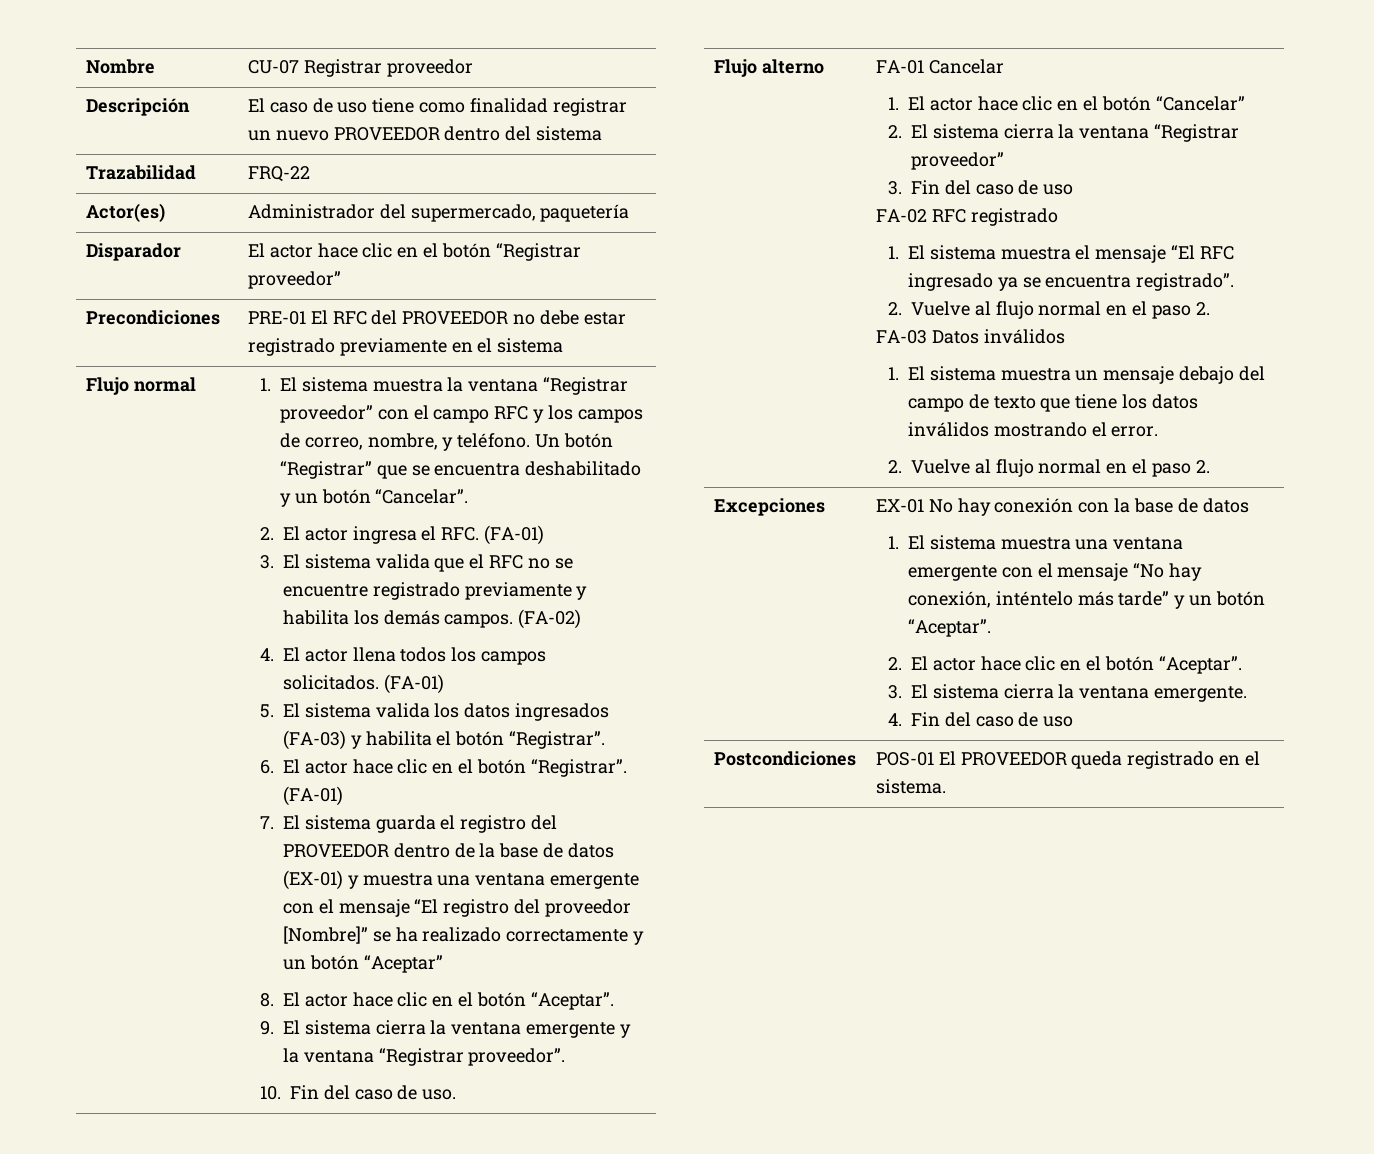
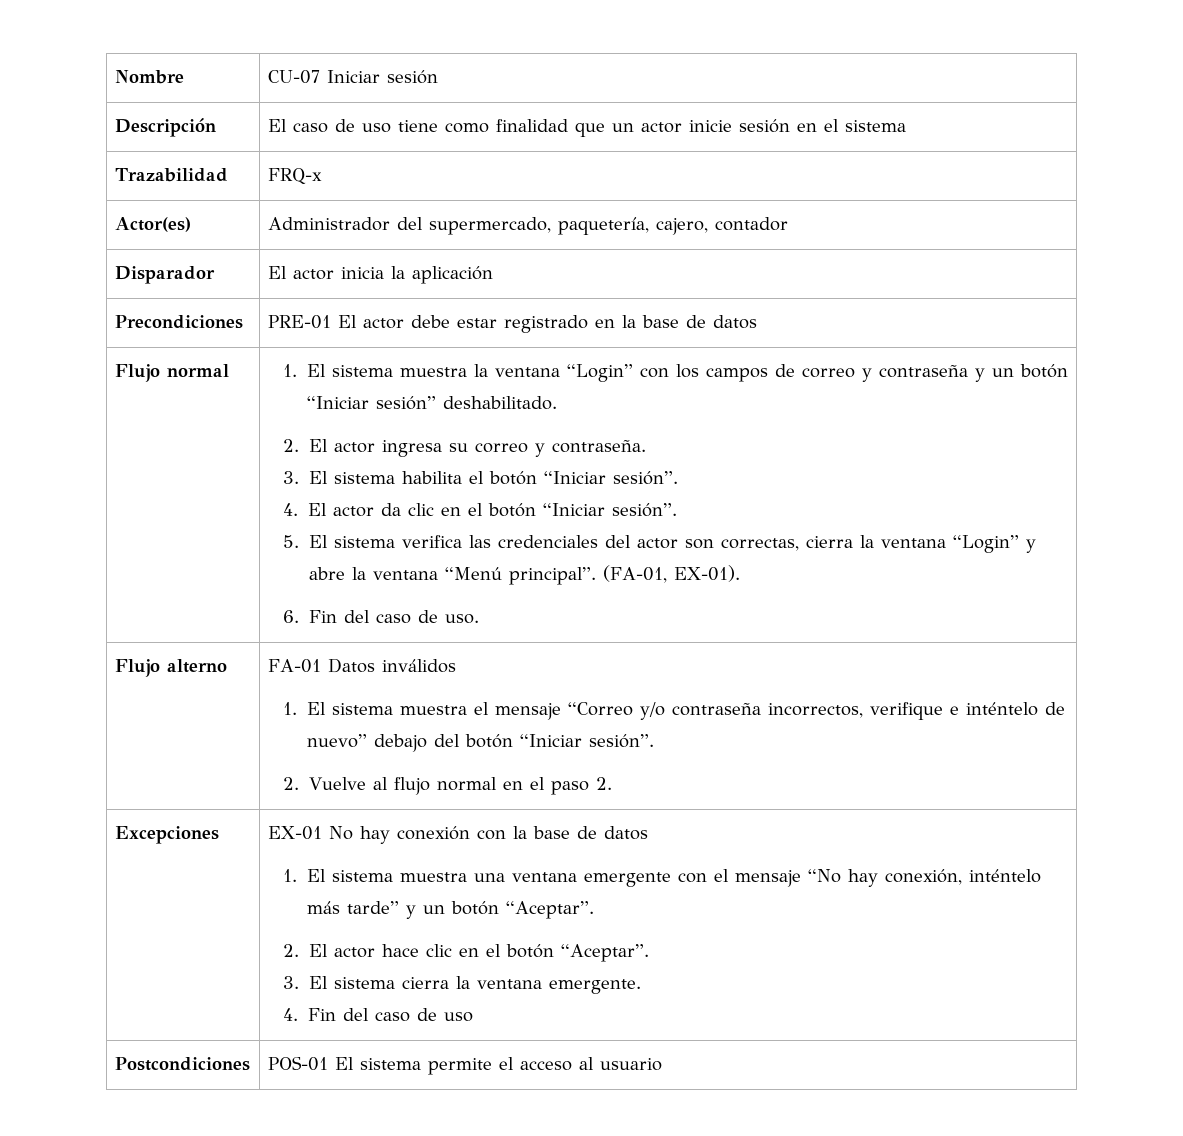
- Nombre | CU-07 Registrar proveedor
+ Nombre | CU-07 Iniciar sesión
- Descripción | El caso de uso tiene como finalidad registrar un nuevo PROVEEDOR dentro del sistema
+ Descripción | El caso de uso tiene como finalidad que un actor inicie sesión en el sistema
- Trazabilidad | FRQ-22
+ Trazabilidad | FRQ-x
- Actor(es) | Administrador del supermercado, paquetería
+ Actor(es) | Administrador del supermercado, paquetería, cajero, contador
- Disparador | El actor hace clic en el botón “Registrar proveedor”
- Precondiciones | PRE-01 El RFC del PROVEEDOR no debe estar registrado previamente en el sistema
+ Disparador | El actor inicia la aplicación
+ Precondiciones | PRE-01 El actor debe estar registrado en la base de datos
- 1. El sistema muestra la ventana “Registrar proveedor” con el campo RFC y los campos de correo, nombre, y teléfono. Un botón “Registrar” que se encuentra deshabilitado y un botón “Cancelar”.
+ 1. El sistema muestra la ventana “Login” con los campos de correo y contraseña y un botón “Iniciar sesión” deshabilitado.
- 2. El actor ingresa el RFC. (FA-01)
- 3. El sistema valida que el RFC no se encuentre registrado previamente y habilita los demás campos. (FA-02)
- 4. El actor llena todos los campos solicitados. (FA-01)
- 5. El sistema valida los datos ingresados (FA-03) y habilita el botón “Registrar”.
- 6. El actor hace clic en el botón “Registrar”. (FA-01)
- 7. El sistema guarda el registro del PROVEEDOR dentro de la base de datos (EX-01) y muestra una ventana emergente con el mensaje “El registro del proveedor [Nombre]” se ha realizado correctamente y un botón “Aceptar”
- 8. El actor hace clic en el botón “Aceptar”.
- 9. El sistema cierra la ventana emergente y la ventana “Registrar proveedor”.
- 10. Fin del caso de uso.
+ 2. El actor ingresa su correo y contraseña.
+ 3. El sistema habilita el botón “Iniciar sesión”.
+ 4. El actor da clic en el botón “Iniciar sesión”.
+ 5. El sistema verifica las credenciales del actor son correctas, cierra la ventana “Login” y abre la ventana “Menú principal”. (FA-01, EX-01).
+ 6. Fin del caso de uso.
- FA-01 Cancelar
- 1. El actor hace clic en el botón “Cancelar”
- 2. El sistema cierra la ventana “Registrar proveedor”
- 3. Fin del caso de uso
- FA-02 RFC registrado
+ FA-01 Datos inválidos
- 1. El sistema muestra el mensaje “El RFC ingresado ya se encuentra registrado”.
- 2. Vuelve al flujo normal en el paso 2.
- FA-03 Datos inválidos
- 1. El sistema muestra un mensaje debajo del campo de texto que tiene los datos inválidos mostrando el error.
+ 1. El sistema muestra el mensaje “Correo y/o contraseña incorrectos, verifique e inténtelo de nuevo” debajo del botón “Iniciar sesión”.
- Postcondiciones | POS-01 El PROVEEDOR queda registrado en el sistema.
+ Postcondiciones | POS-01 El sistema permite el acceso al usuario

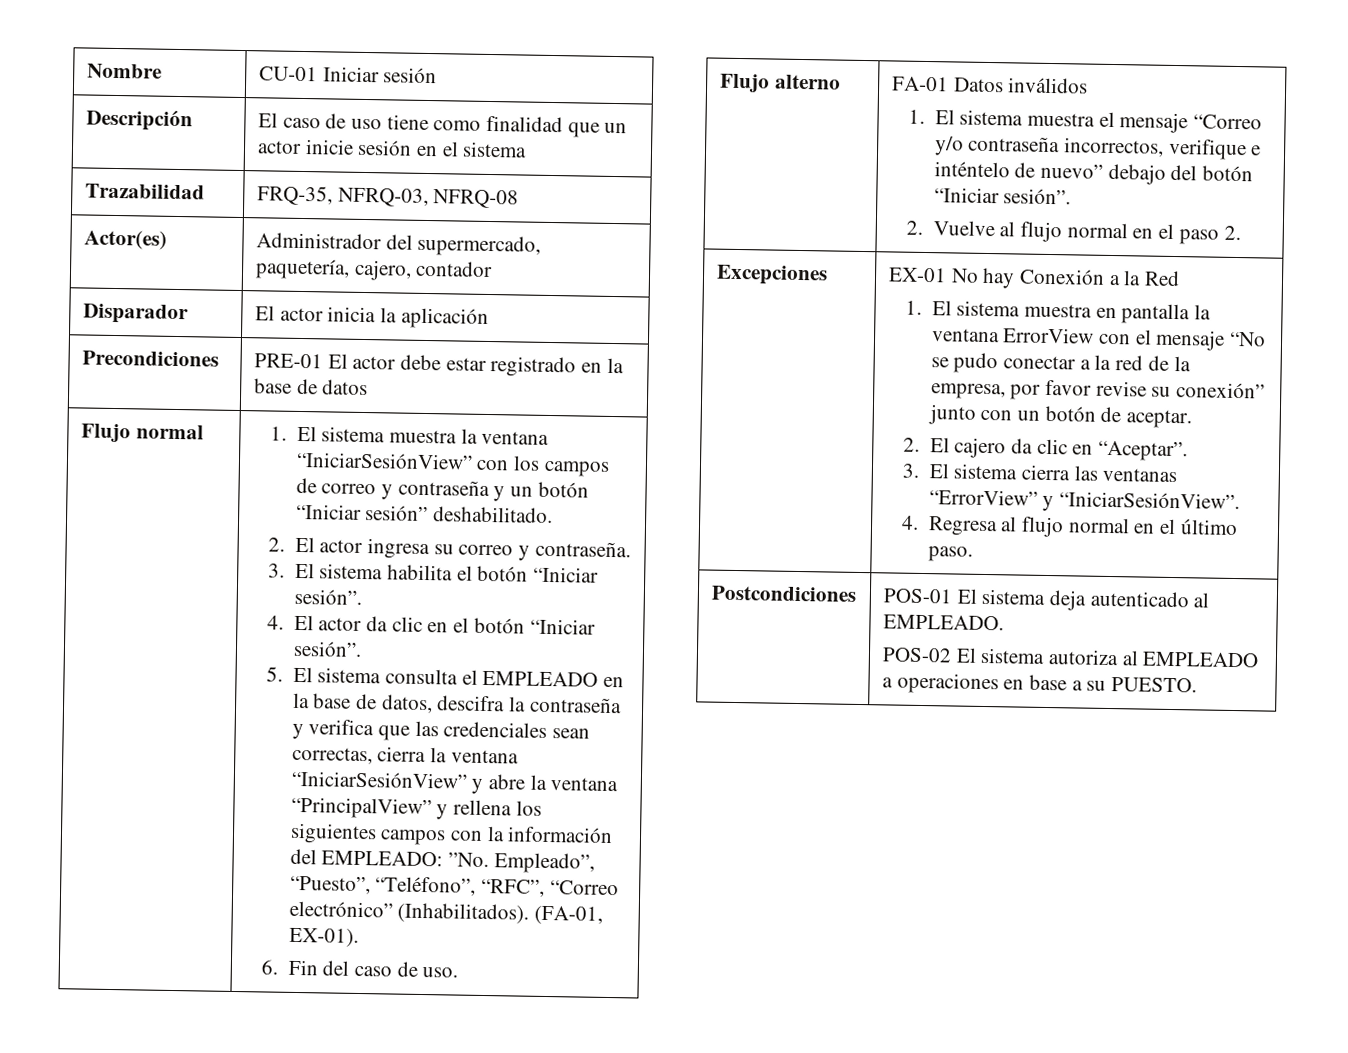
- Nombre | CU-07 Iniciar sesión
+ Nombre | CU-01 Iniciar sesión
- Trazabilidad | FRQ-x
+ Trazabilidad | FRQ-35, NFRQ-03, NFRQ-08
- 1. El sistema muestra la ventana “Login” con los campos de correo y contraseña y un botón “Iniciar sesión” deshabilitado.
+ 1. El sistema muestra la ventana “IniciarSesiónView” con los campos de correo y contraseña y un botón “Iniciar sesión” deshabilitado.
- 5. El sistema verifica las credenciales del actor son correctas, cierra la ventana “Login” y abre la ventana “Menú principal”.
+ 5. El sistema consulta el EMPLEADO en la base de datos, descifra la contraseña y verifica que las credenciales sean correctas, cierra la ventana “IniciarSesiónView” y abre la ventana “PrincipalView” y rellena los siguientes campos con la información del EMPLEADO: ”No. Empleado”, “Puesto”, “Teléfono”, “RFC”, “Correo electrónico” (Inhabilitados).
- EX-01 No hay conexión con la base de datos
- 1. El sistema muestra una ventana emergente con el mensaje “No hay conexión, inténtelo más tarde” y un botón “Aceptar”.
- 2. El actor hace clic en el botón “Aceptar”.
+ EX-01 No hay Conexión a la Red
+ 1. El sistema muestra en pantalla la ventana ErrorView con el mensaje “No se pudo conectar a la red de la empresa, por favor revise su conexión” junto con un botón de aceptar.
+ 2. El cajero da clic en “Aceptar”.
- 3. El sistema cierra la ventana emergente.
- 4. Fin del caso de uso
- Postcondiciones | POS-01 El sistema permite el acceso al usuario
+ 3. El sistema cierra las ventanas “ErrorView” y “IniciarSesiónView”.
+ 4. Regresa al flujo normal en el último paso.
+ Postcondiciones | POS-01 El sistema deja autenticado al EMPLEADO.
+ POS-02 El sistema autoriza al EMPLEADO a operaciones en base a su PUESTO.

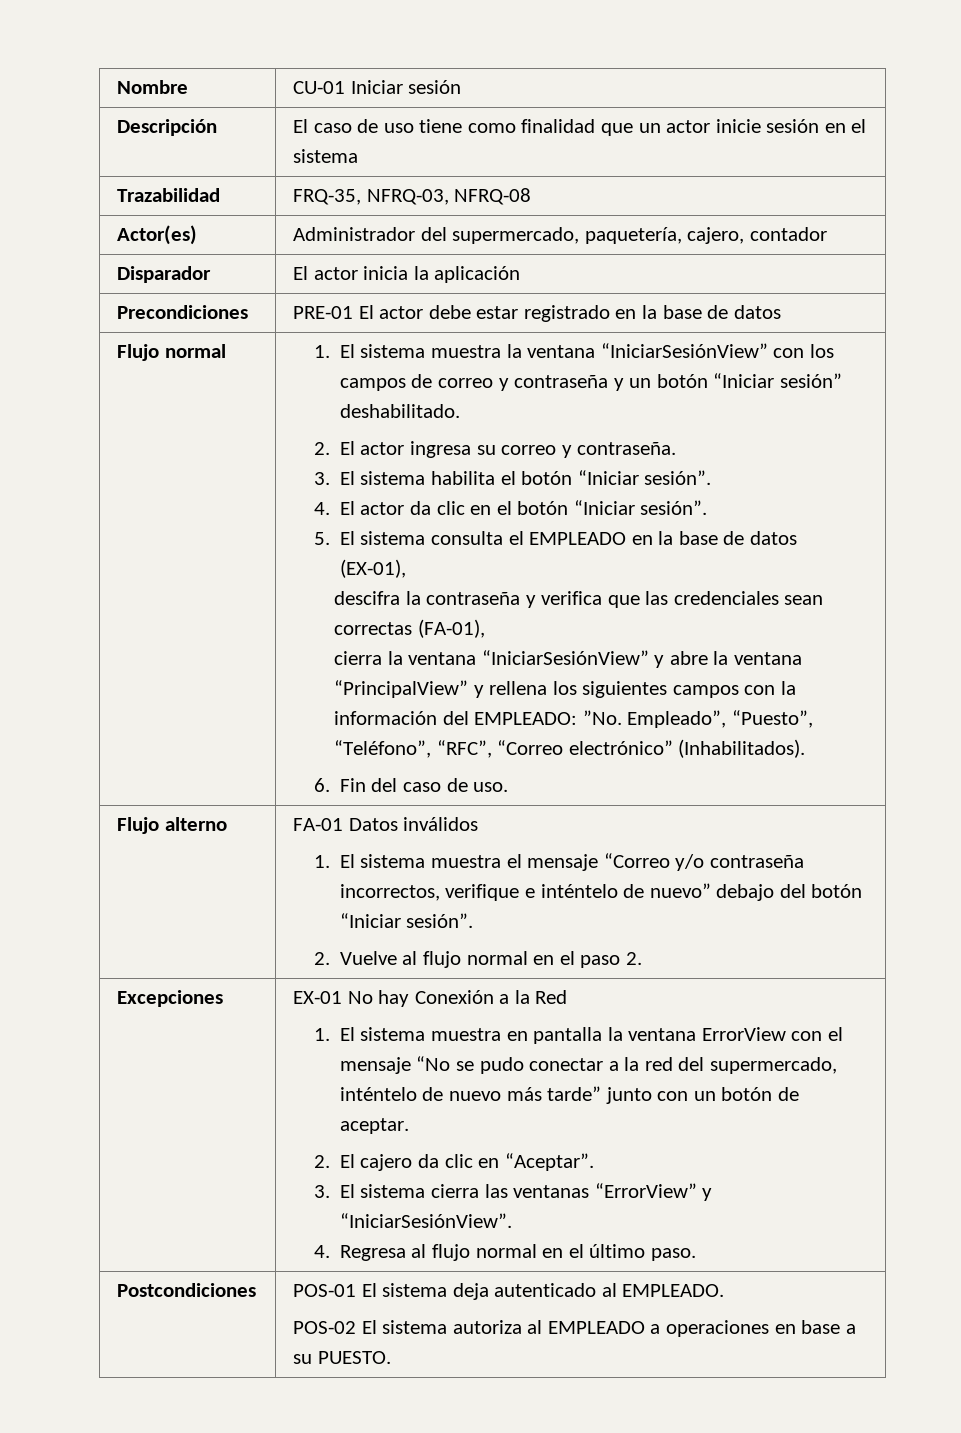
- 5. El sistema consulta el EMPLEADO en la base de datos, descifra la contraseña y verifica que las credenciales sean correctas, cierra la ventana “IniciarSesiónView” y abre la ventana “PrincipalView” y rellena los siguientes campos con la información del EMPLEADO: ”No.
+ 5. El sistema consulta el EMPLEADO en la base de datos (EX-01),
+ descifra la contraseña y verifica que las credenciales sean correctas (FA-01),
+ cierra la ventana “IniciarSesiónView” y abre la ventana “PrincipalView” y rellena los siguientes campos con la información del EMPLEADO: ”No.
- (FA-01, EX-01).
- 1. El sistema muestra en pantalla la ventana ErrorView con el mensaje “No se pudo conectar a la red de la empresa, por favor revise su conexión” junto con un botón de aceptar.
+ 1. El sistema muestra en pantalla la ventana ErrorView con el mensaje “No se pudo conectar a la red del supermercado, inténtelo de nuevo más tarde” junto con un botón de aceptar.

